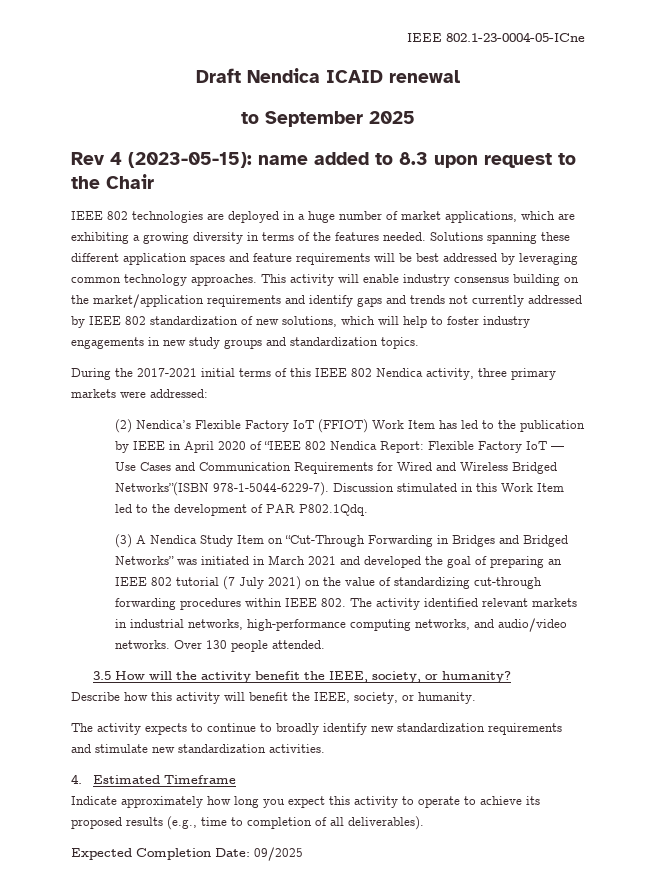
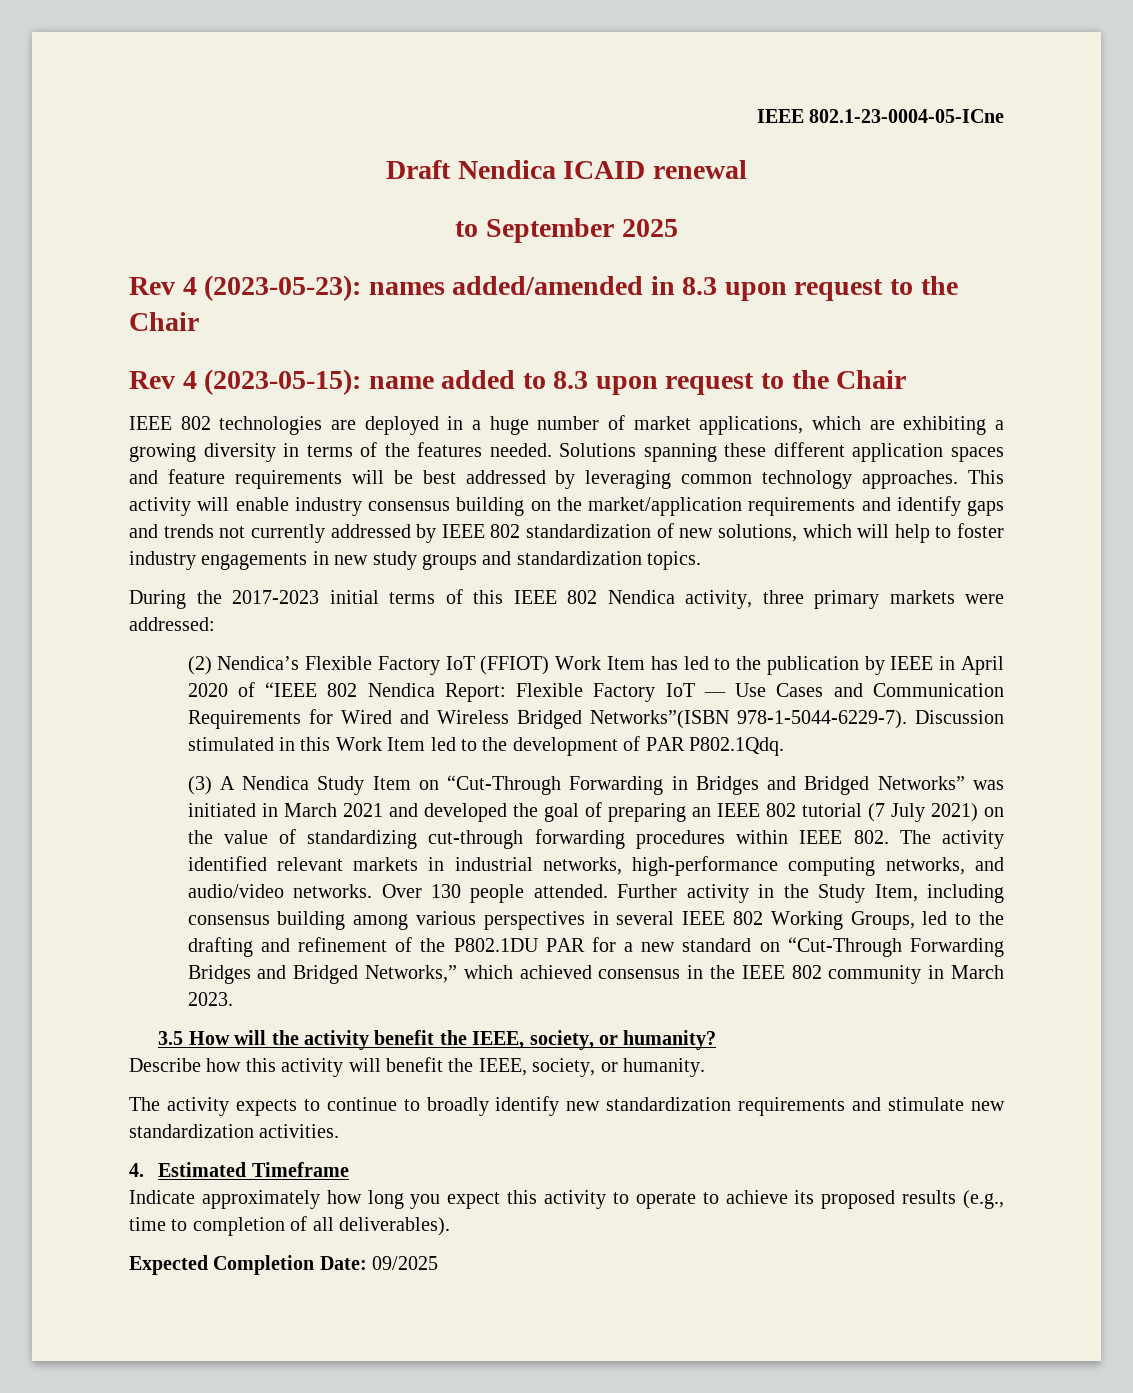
+ Rev 4 (2023-05-23): names added/amended in 8.3 upon request to the Chair
- During the 2017-2021 initial terms of this IEEE 802 Nendica activity, three primary markets were addressed:
+ During the 2017-2023 initial terms of this IEEE 802 Nendica activity, three primary markets were addressed:
+ Further activity in the Study Item, including consensus building among various perspectives in several IEEE 802 Working Groups, led to the drafting and refinement of the P802.1DU PAR for a new standard on “Cut-Through Forwarding Bridges and Bridged Networks,” which achieved consensus in the IEEE 802 community in March 2023.

